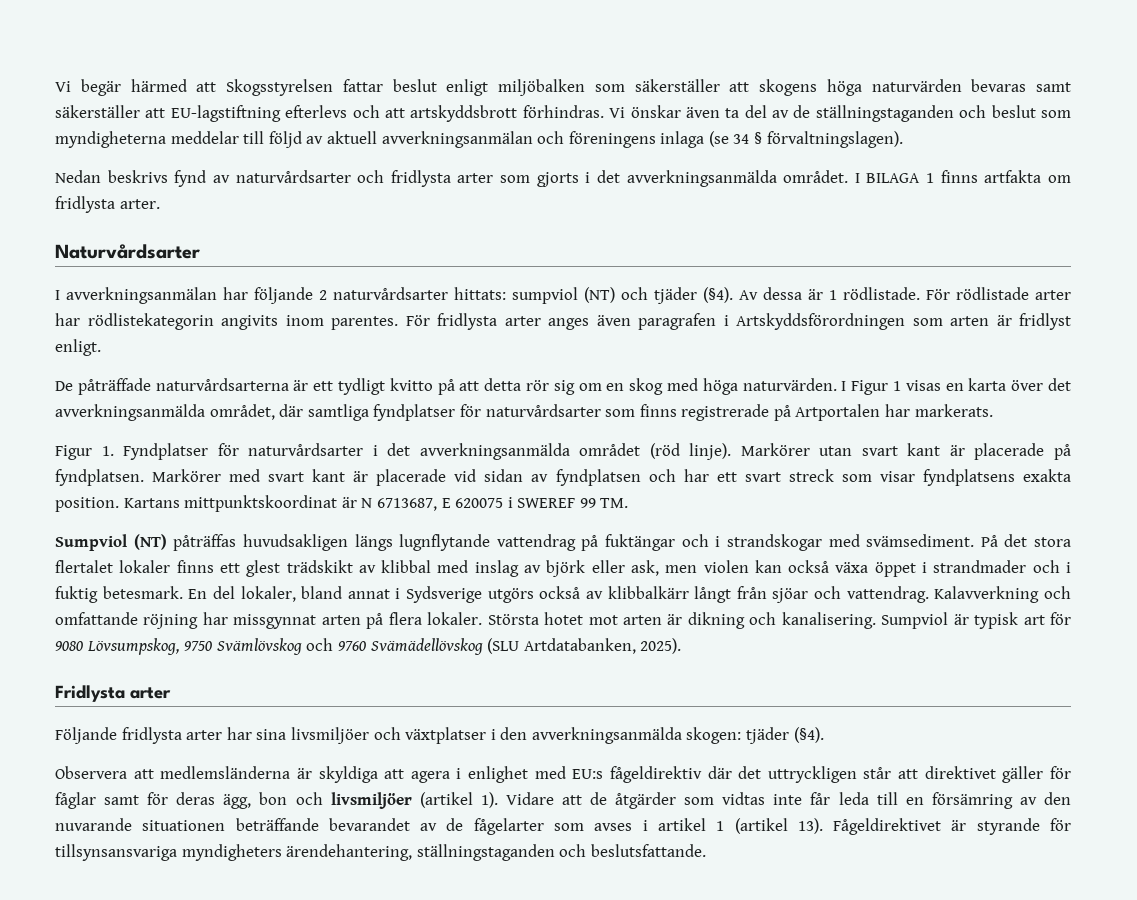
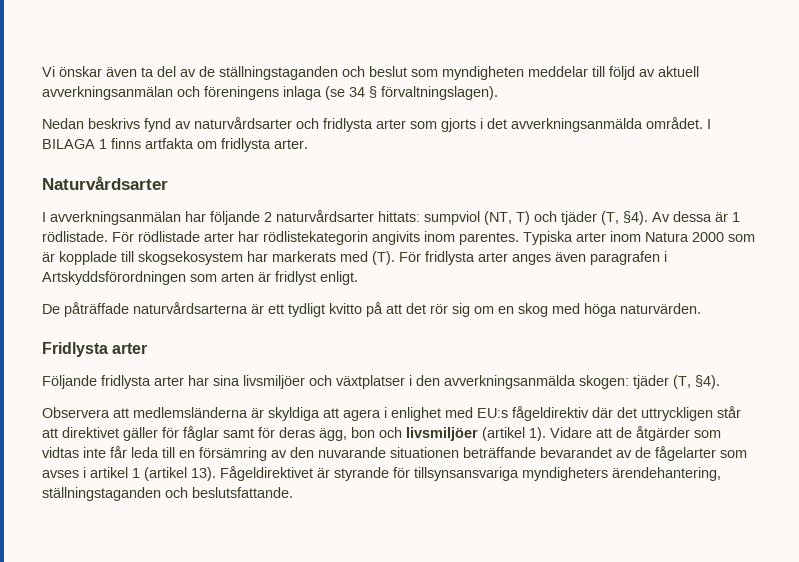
- Vi begär härmed att Skogsstyrelsen fattar beslut enligt miljöbalken som säkerställer att skogens höga naturvärden bevaras samt säkerställer att EU-lagstiftning efterlevs och att artskyddsbrott förhindras. Vi önskar även ta del av de ställningstaganden och beslut som myndigheterna meddelar till följd av aktuell avverkningsanmälan och föreningens inlaga (se 34 § förvaltningslagen).
+ Vi önskar även ta del av de ställningstaganden och beslut som myndigheten meddelar till följd av aktuell avverkningsanmälan och föreningens inlaga (se 34 § förvaltningslagen).
- I avverkningsanmälan har följande 2 naturvårdsarter hittats: sumpviol (NT) och tjäder (§4).
+ I avverkningsanmälan har följande 2 naturvårdsarter hittats: sumpviol (NT, T) och tjäder (T, §4).
- För fridlysta arter anges även paragrafen i Artskyddsförordningen som arten är fridlyst enligt.
+ Typiska arter inom Natura 2000 som är kopplade till skogsekosystem har markerats med (T). För fridlysta arter anges även paragrafen i Artskyddsförordningen som arten är fridlyst enligt.
- De påträffade naturvårdsarterna är ett tydligt kvitto på att detta rör sig om en skog med höga naturvärden. I Figur 1 visas en karta över det avverkningsanmälda området, där samtliga fyndplatser för naturvårdsarter som finns registrerade på Artportalen har markerats.
- Figur 1. Fyndplatser för naturvårdsarter i det avverkningsanmälda området (röd linje). Markörer utan svart kant är placerade på fyndplatsen. Markörer med svart kant är placerade vid sidan av fyndplatsen och har ett svart streck som visar fyndplatsens exakta position. Kartans mittpunktskoordinat är N 6713687, E 620075 i SWEREF 99 TM.
- Sumpviol (NT) påträffas huvudsakligen längs lugnflytande vattendrag på fuktängar och i strandskogar med svämsediment. På det stora flertalet lokaler finns ett glest trädskikt av klibbal med inslag av björk eller ask, men violen kan också växa öppet i strandmader och i fuktig betesmark. En del lokaler, bland annat i Sydsverige utgörs också av klibbalkärr långt från sjöar och vattendrag. Kalavverkning och omfattande röjning har missgynnat arten på flera lokaler. Största hotet mot arten är dikning och kanalisering. Sumpviol är typisk art för 9080 Lövsumpskog, 9750 Svämlövskog och 9760 Svämädellövskog (SLU Artdatabanken, 2025).
+ De påträffade naturvårdsarterna är ett tydligt kvitto på att det rör sig om en skog med höga naturvärden.
- Följande fridlysta arter har sina livsmiljöer och växtplatser i den avverkningsanmälda skogen: tjäder (§4).
+ Följande fridlysta arter har sina livsmiljöer och växtplatser i den avverkningsanmälda skogen: tjäder (T, §4).

